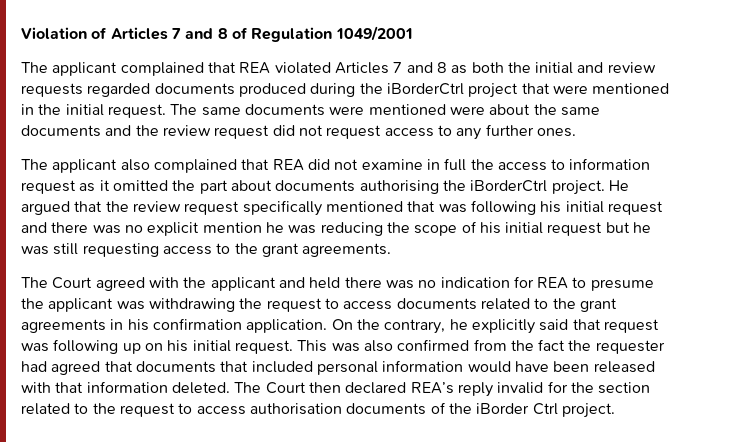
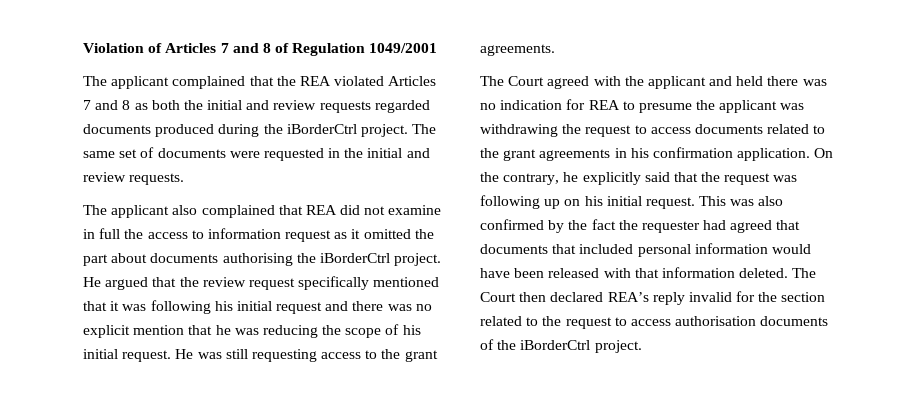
- The applicant complained that REA violated Articles 7 and 8 as both the initial and review requests regarded documents produced during the iBorderCtrl project that were mentioned in the initial request. The same documents were mentioned were about the same documents and the review request did not request access to any further ones.
+ The applicant complained that the REA violated Articles 7 and 8 as both the initial and review requests regarded documents produced during the iBorderCtrl project. The same set of documents were requested in the initial and review requests.
- He argued that the review request specifically mentioned that was following his initial request and there was no explicit mention he was reducing the scope of his initial request but he was still requesting access to the grant agreements.
+ He argued that the review request specifically mentioned that it was following his initial request and there was no explicit mention that he was reducing the scope of his initial request. He was still requesting access to the grant agreements.
- On the contrary, he explicitly said that request was following up on his initial request.
+ On the contrary, he explicitly said that the request was following up on his initial request.
- This was also confirmed from the fact the requester had agreed that documents that included personal information would have been released with that information deleted.
+ This was also confirmed by the fact the requester had agreed that documents that included personal information would have been released with that information deleted.
- The Court then declared REA’s reply invalid for the section related to the request to access authorisation documents of the iBorder Ctrl project.
+ The Court then declared REA’s reply invalid for the section related to the request to access authorisation documents of the iBorderCtrl project.

